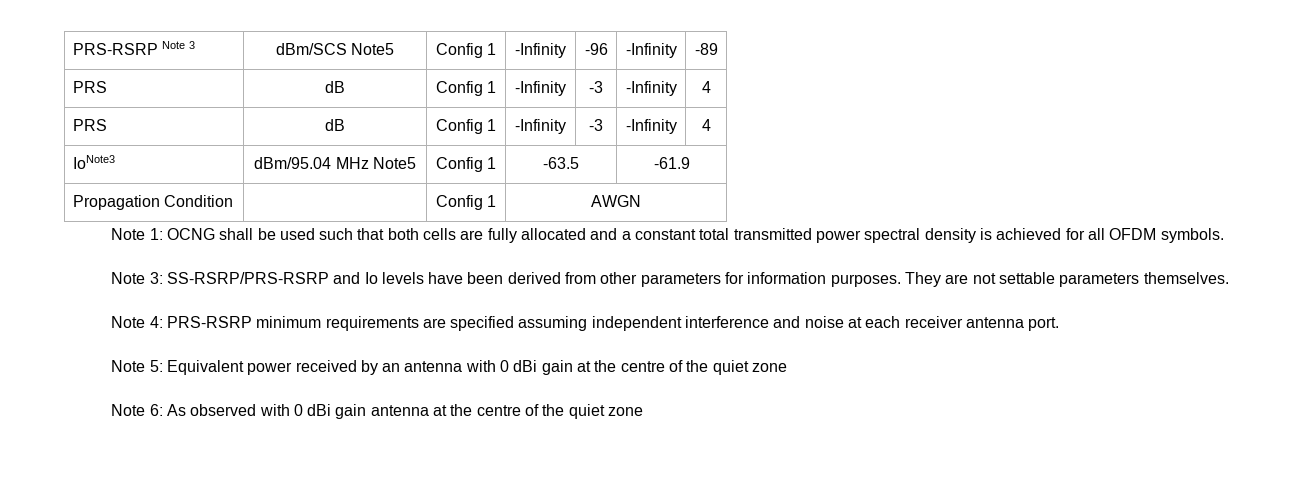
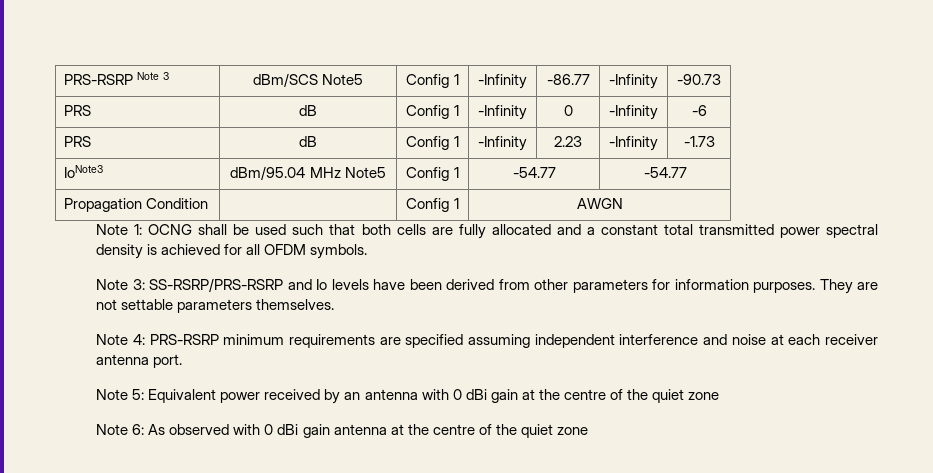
- PRS-RSRP Note 3 | dBm/SCS Note5 | Config 1 | -Infinity | -96 | -Infinity | -89
- PRS | dB | Config 1 | -Infinity | -3 | -Infinity | 4
- PRS | dB | Config 1 | -Infinity | -3 | -Infinity | 4
+ PRS-RSRP Note 3 | dBm/SCS Note5 | Config 1 | -Infinity | -86.77 | -Infinity | -90.73
+ PRS | dB | Config 1 | -Infinity | 0 | -Infinity | -6
+ PRS | dB | Config 1 | -Infinity | 2.23 | -Infinity | -1.73
- IoNote3 | dBm/95.04 MHz Note5 | Config 1 | -63.5 | -61.9
+ IoNote3 | dBm/95.04 MHz Note5 | Config 1 | -54.77 | -54.77

